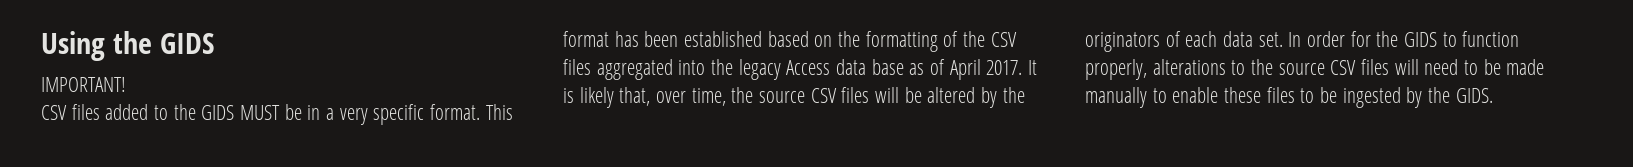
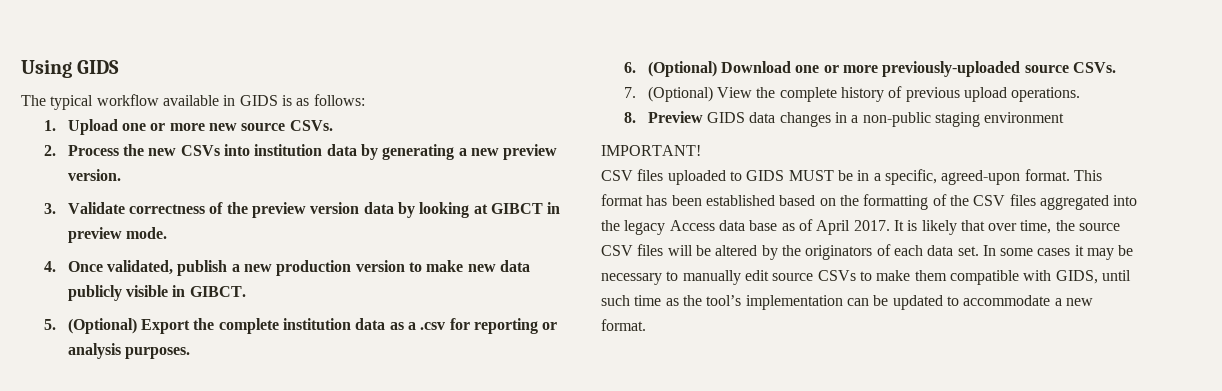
- Using the GIDS
+ Using GIDS
+ The typical workflow available in GIDS is as follows:
+ 1. Upload one or more new source CSVs.
+ 2. Process the new CSVs into institution data by generating a new preview version.
+ 3. Validate correctness of the preview version data by looking at GIBCT in preview mode.
+ 4. Once validated, publish a new production version to make new data publicly visible in GIBCT.
+ 5. (Optional) Export the complete institution data as a .csv for reporting or analysis purposes.
+ 6. (Optional) Download one or more previously-uploaded source CSVs.
+ 7. (Optional) View the complete history of previous upload operations.
+ 8. Preview GIDS data changes in a non-public staging environment
- CSV files added to the GIDS MUST be in a very specific format.
+ CSV files uploaded to GIDS MUST be in a specific, agreed-upon format.
- It is likely that, over time, the source CSV files will be altered by the originators of each data set.
+ It is likely that over time, the source CSV files will be altered by the originators of each data set.
- In order for the GIDS to function properly, alterations to the source CSV files will need to be made manually to enable these files to be ingested by the GIDS.
+ In some cases it may be necessary to manually edit source CSVs to make them compatible with GIDS, until such time as the tool’s implementation can be updated to accommodate a new format.

